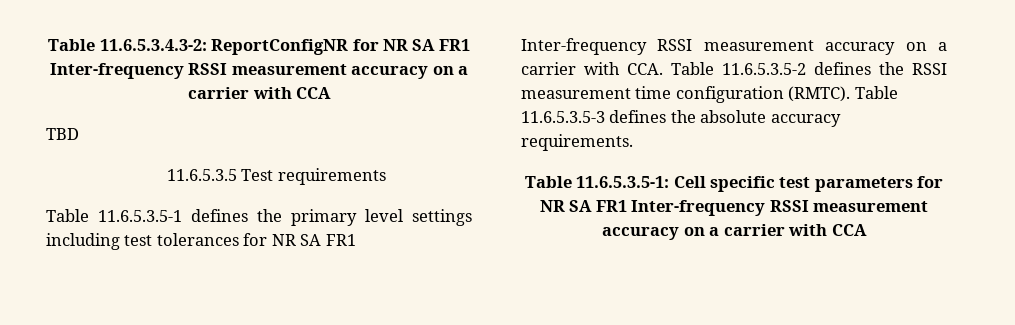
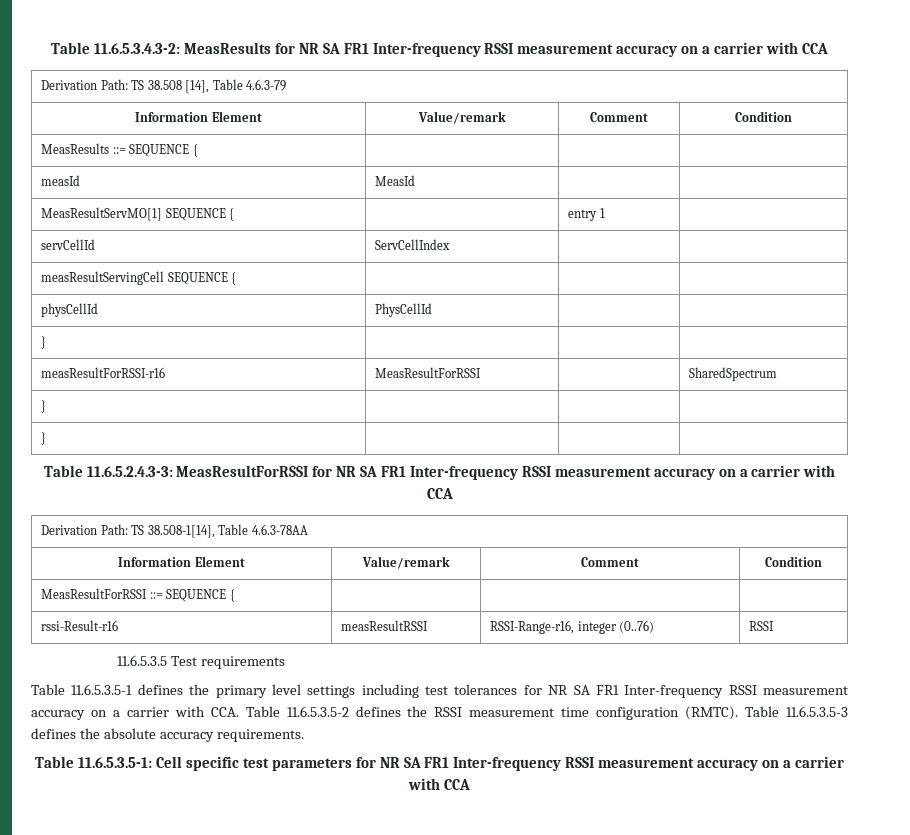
- Table 11.6.5.3.4.3-2: ReportConfigNR for NR SA FR1 Inter-frequency RSSI measurement accuracy on a carrier with CCA
+ Table 11.6.5.3.4.3-2: MeasResults for NR SA FR1 Inter-frequency RSSI measurement accuracy on a carrier with CCA
- TBD
+ Derivation Path: TS 38.508 [14], Table 4.6.3-79
+ Information Element | Value/remark | Comment | Condition
+ MeasResults ::= SEQUENCE { | | |
+ measId | MeasId | |
+ MeasResultServMO[1] SEQUENCE { | | entry 1 |
+ servCellId | ServCellIndex | |
+ measResultServingCell SEQUENCE { | | |
+ physCellId | PhysCellId | |
+ } | | |
+ measResultForRSSI-r16 | MeasResultForRSSI | | SharedSpectrum
+ } | | |
+ } | | |
+ Table 11.6.5.2.4.3-3: MeasResultForRSSI for NR SA FR1 Inter-frequency RSSI measurement accuracy on a carrier with CCA
+ Derivation Path: TS 38.508-1[14], Table 4.6.3-78AA
+ Information Element | Value/remark | Comment | Condition
+ MeasResultForRSSI ::= SEQUENCE { | | |
+ rssi-Result-r16 | measResultRSSI | RSSI-Range-r16, integer (0..76) | RSSI

